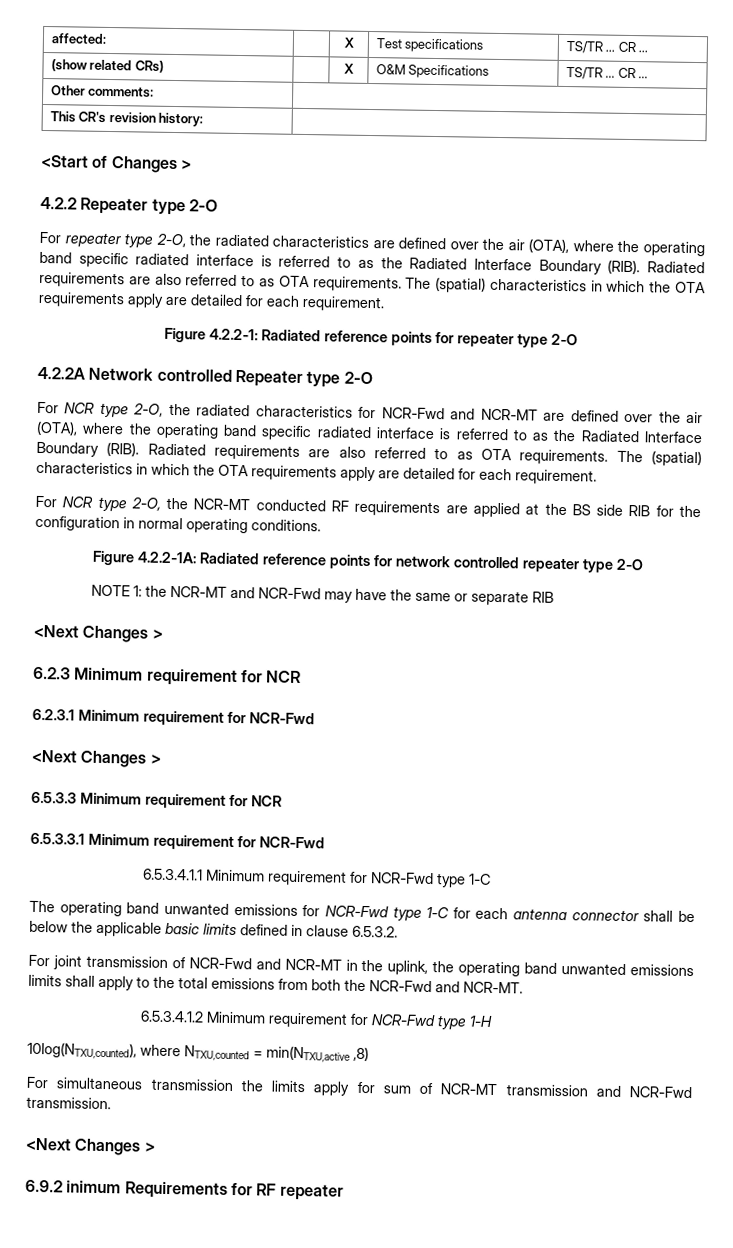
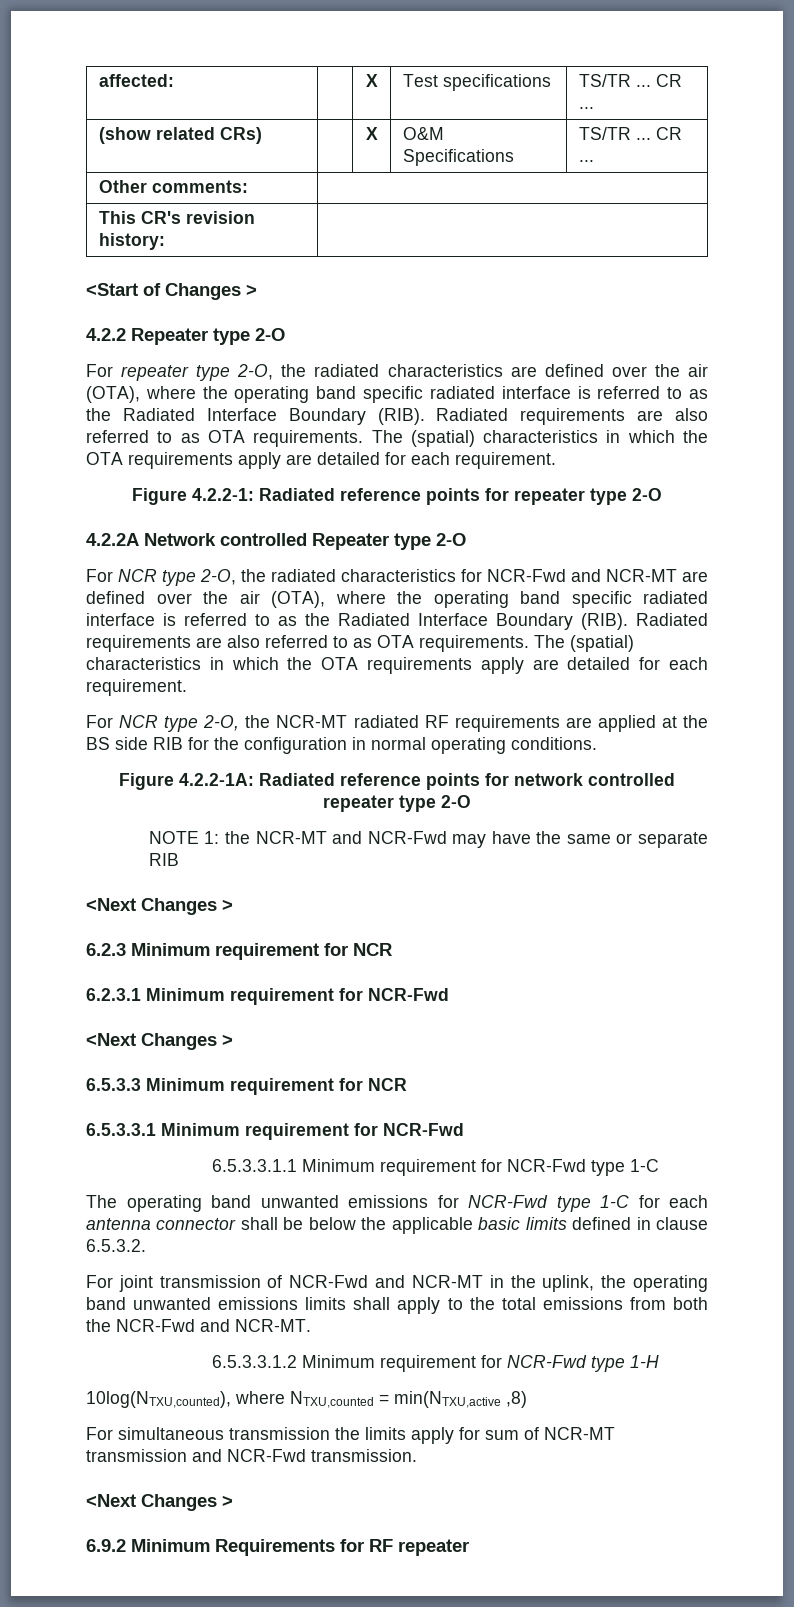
- For NCR type 2-O, the NCR-MT conducted RF requirements are applied at the BS side RIB for the configuration in normal operating conditions.
+ For NCR type 2-O, the NCR-MT radiated RF requirements are applied at the BS side RIB for the configuration in normal operating conditions.
- 6.5.3.4.1.1 Minimum requirement for NCR-Fwd type 1-C
+ 6.5.3.3.1.1 Minimum requirement for NCR-Fwd type 1-C
- 6.5.3.4.1.2 Minimum requirement for NCR-Fwd type 1-H
+ 6.5.3.3.1.2 Minimum requirement for NCR-Fwd type 1-H
- 6.9.2 inimum Requirements for RF repeater
+ 6.9.2 Minimum Requirements for RF repeater

